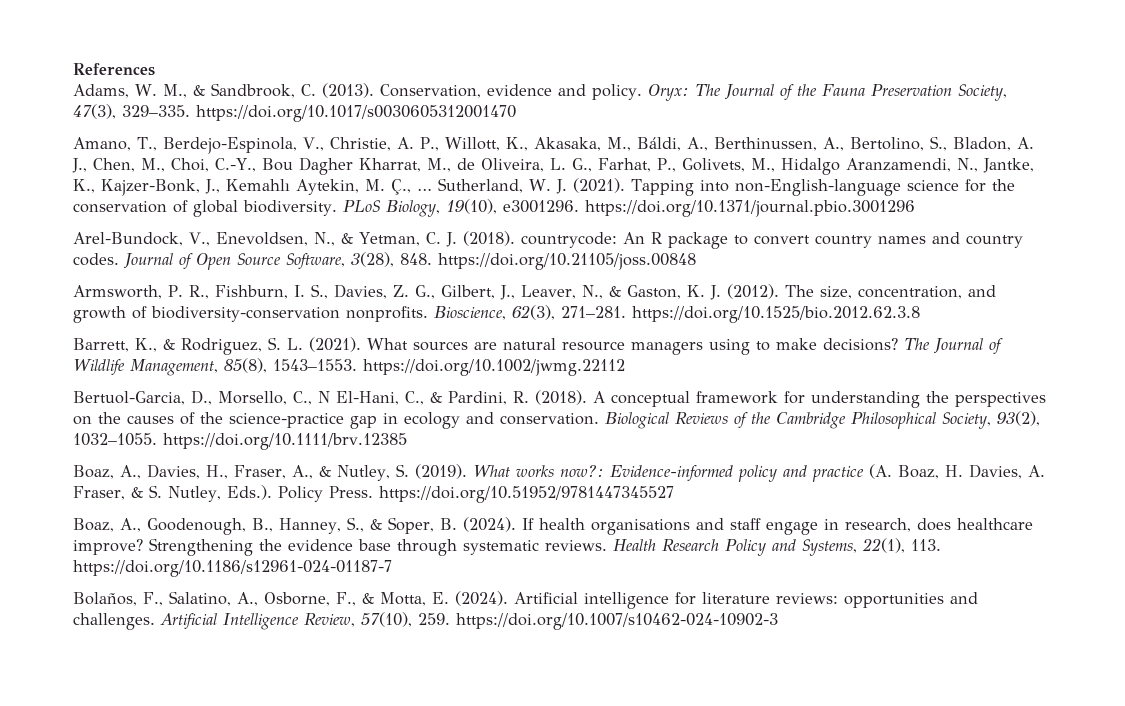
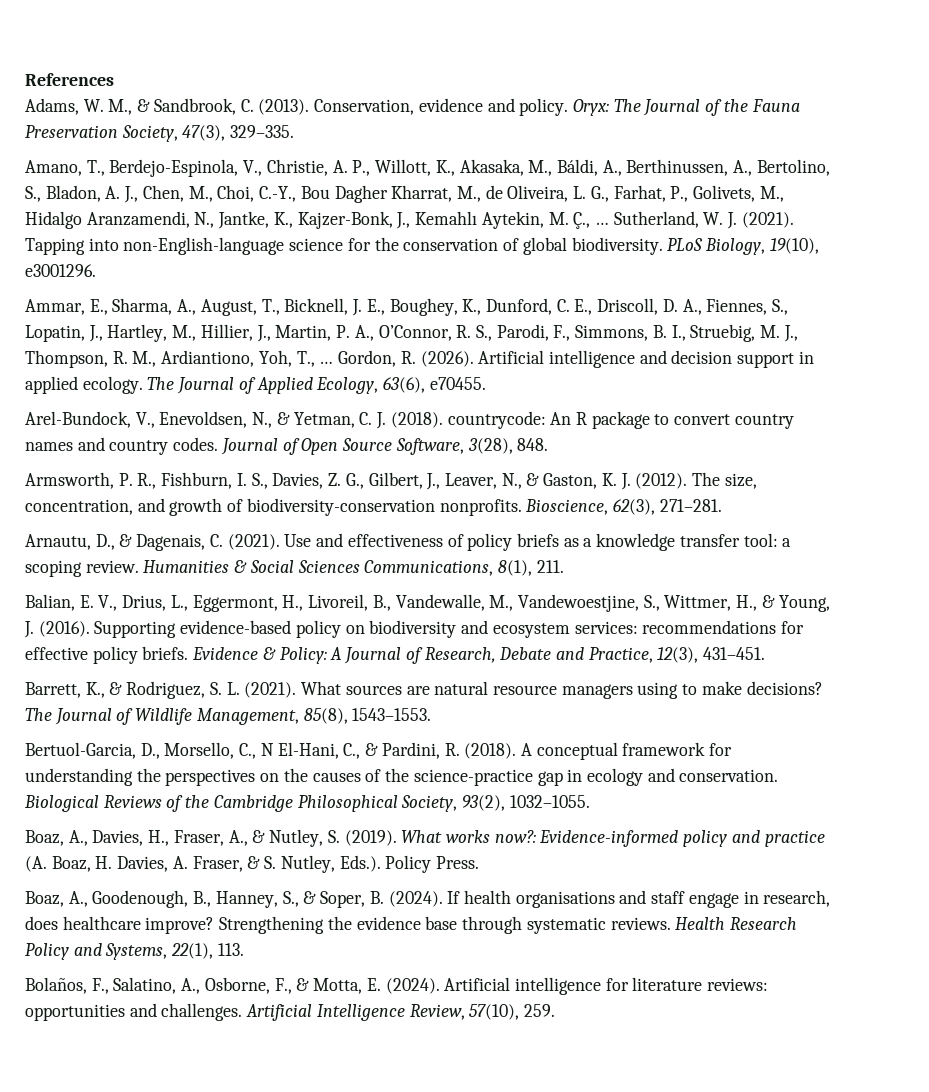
- Oryx: The Journal of the Fauna Preservation Society, 47(3), 329–335. https://doi.org/10.1017/s0030605312001470
+ Oryx: The Journal of the Fauna Preservation Society, 47(3), 329–335.
- PLoS Biology, 19(10), e3001296. https://doi.org/10.1371/journal.pbio.3001296
+ PLoS Biology, 19(10), e3001296.
+ Ammar, E., Sharma, A., August, T., Bicknell, J. E., Boughey, K., Dunford, C. E., Driscoll, D. A., Fiennes, S., Lopatin, J., Hartley, M., Hillier, J., Martin, P. A., O’Connor, R. S., Parodi, F., Simmons, B. I., Struebig, M. J., Thompson, R. M., Ardiantiono, Yoh, T., … Gordon, R. (2026). Artificial intelligence and decision support in applied ecology. The Journal of Applied Ecology, 63(6), e70455.
- Journal of Open Source Software, 3(28), 848. https://doi.org/10.21105/joss.00848
+ Journal of Open Source Software, 3(28), 848.
- Bioscience, 62(3), 271–281. https://doi.org/10.1525/bio.2012.62.3.8
+ Bioscience, 62(3), 271–281.
+ Arnautu, D., & Dagenais, C. (2021). Use and effectiveness of policy briefs as a knowledge transfer tool: a scoping review. Humanities & Social Sciences Communications, 8(1), 211.
+ Balian, E. V., Drius, L., Eggermont, H., Livoreil, B., Vandewalle, M., Vandewoestjine, S., Wittmer, H., & Young, J. (2016). Supporting evidence-based policy on biodiversity and ecosystem services: recommendations for effective policy briefs. Evidence & Policy: A Journal of Research, Debate and Practice, 12(3), 431–451.
- The Journal of Wildlife Management, 85(8), 1543–1553. https://doi.org/10.1002/jwmg.22112
+ The Journal of Wildlife Management, 85(8), 1543–1553.
- Biological Reviews of the Cambridge Philosophical Society, 93(2), 1032–1055. https://doi.org/10.1111/brv.12385
+ Biological Reviews of the Cambridge Philosophical Society, 93(2), 1032–1055.
- What works now?: Evidence-informed policy and practice (A. Boaz, H. Davies, A. Fraser, & S. Nutley, Eds.). Policy Press. https://doi.org/10.51952/9781447345527
+ What works now?: Evidence-informed policy and practice (A. Boaz, H. Davies, A. Fraser, & S. Nutley, Eds.). Policy Press.
- Health Research Policy and Systems, 22(1), 113. https://doi.org/10.1186/s12961-024-01187-7
+ Health Research Policy and Systems, 22(1), 113.
- Artificial Intelligence Review, 57(10), 259. https://doi.org/10.1007/s10462-024-10902-3
+ Artificial Intelligence Review, 57(10), 259.

